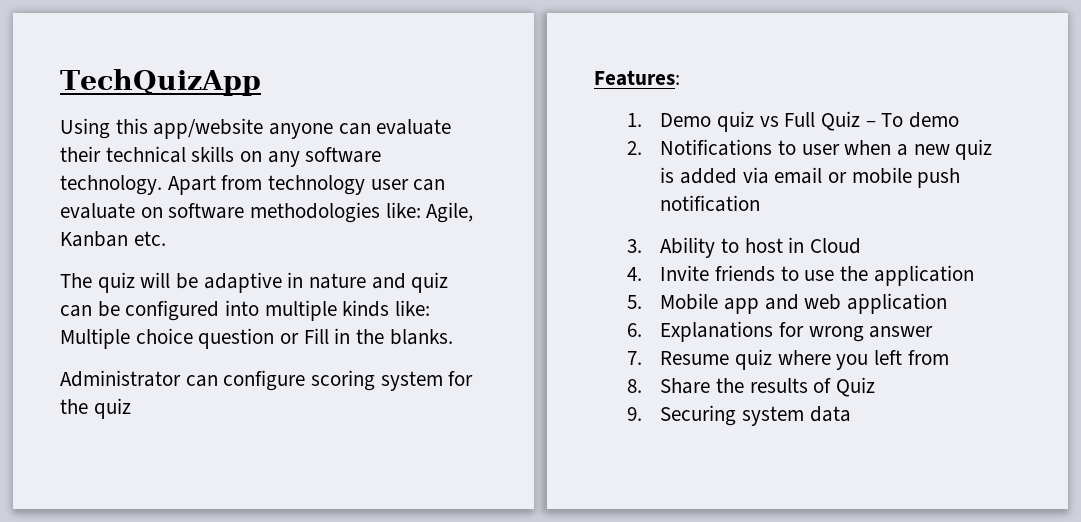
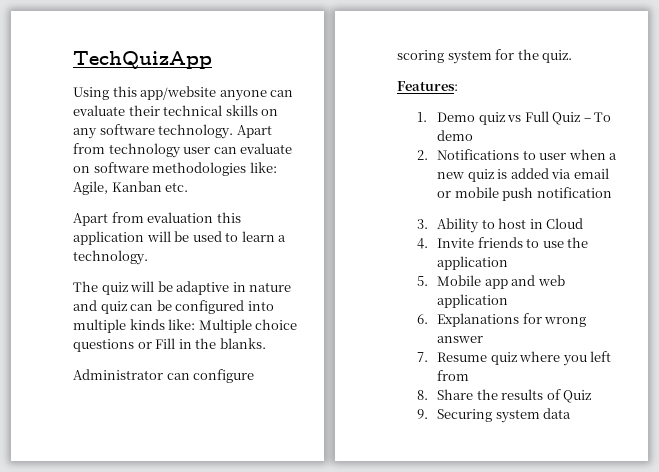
+ Apart from evaluation this application will be used to learn a technology.
- The quiz will be adaptive in nature and quiz can be configured into multiple kinds like: Multiple choice question or Fill in the blanks.
+ The quiz will be adaptive in nature and quiz can be configured into multiple kinds like: Multiple choice questions or Fill in the blanks.
- Administrator can configure scoring system for the quiz
+ Administrator can configure scoring system for the quiz.

